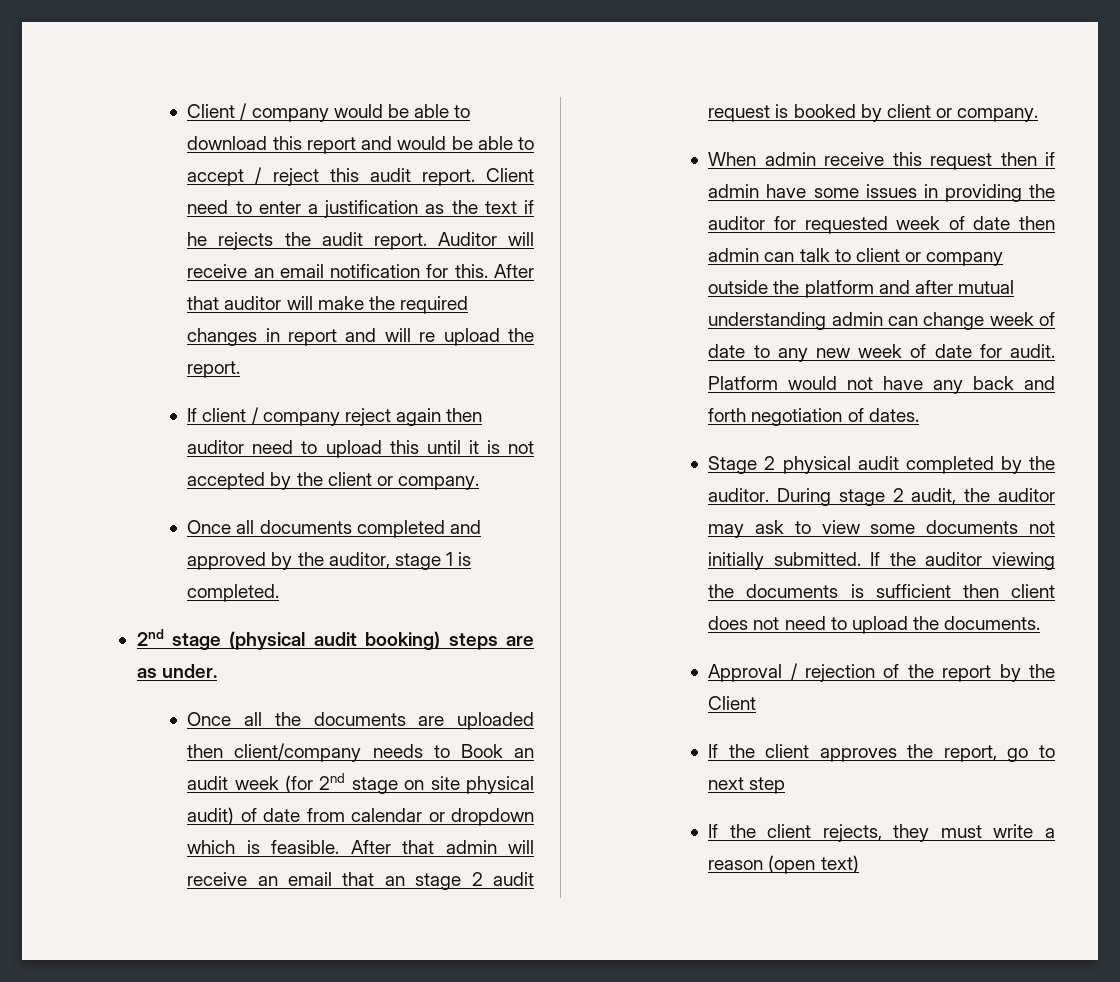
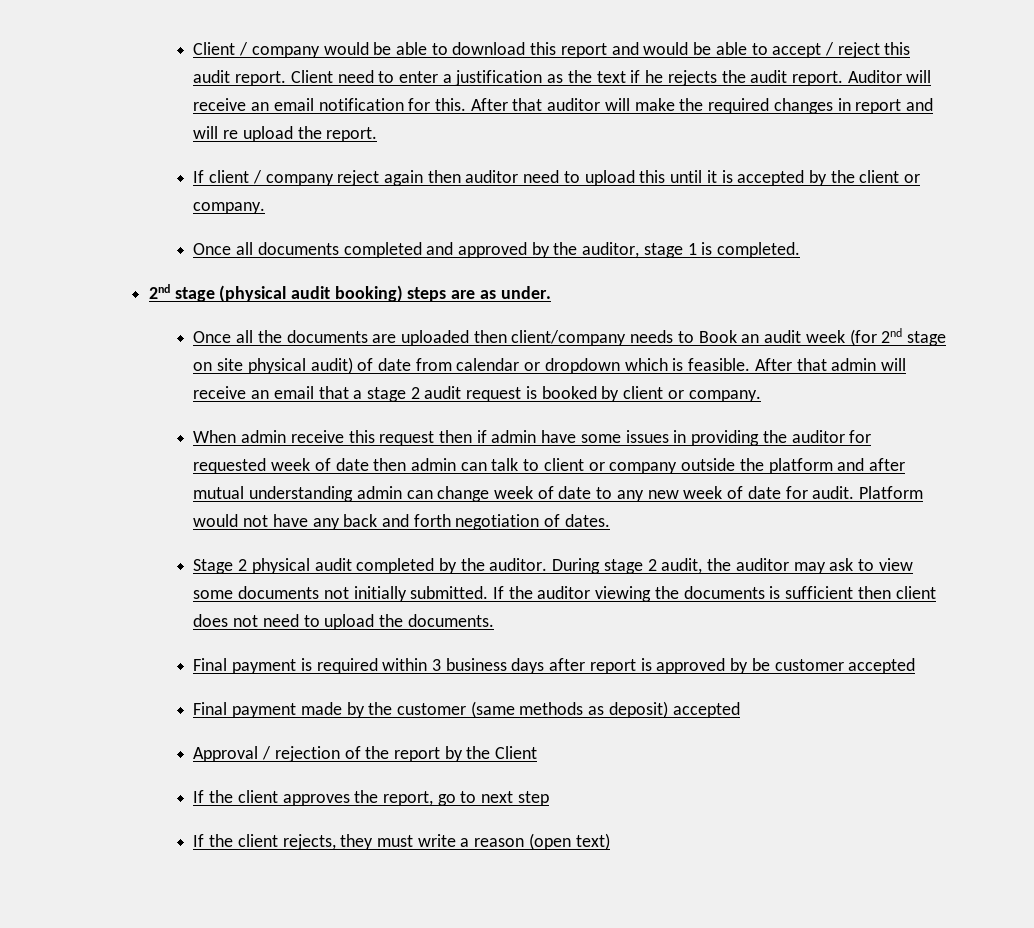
- If client / company reject again then auditor need to upload this until it is not accepted by the client or company.
+ If client / company reject again then auditor need to upload this until it is accepted by the client or company.
- After that admin will receive an email that an stage 2 audit request is booked by client or company.
+ After that admin will receive an email that a stage 2 audit request is booked by client or company.
+ Final payment is required within 3 business days after report is approved by be customer accepted
+ Final payment made by the customer (same methods as deposit) accepted

